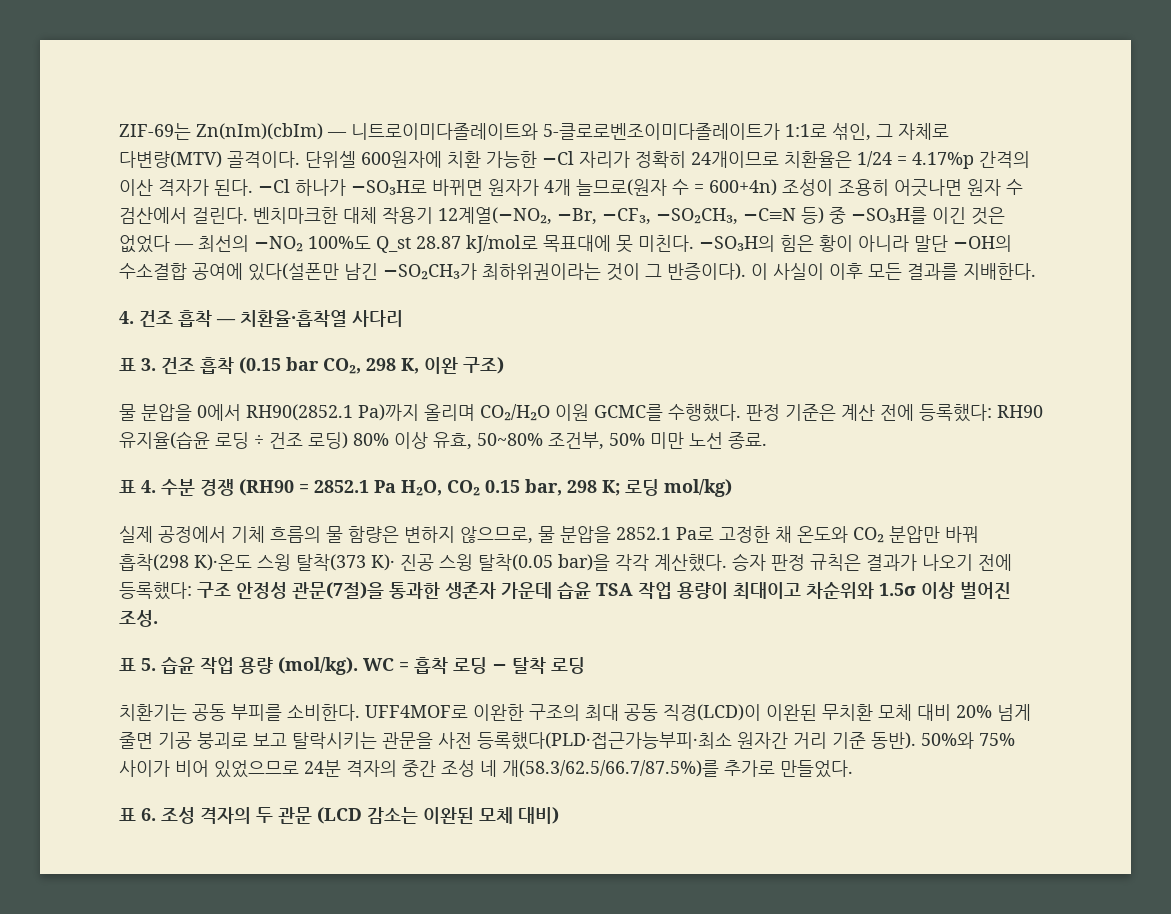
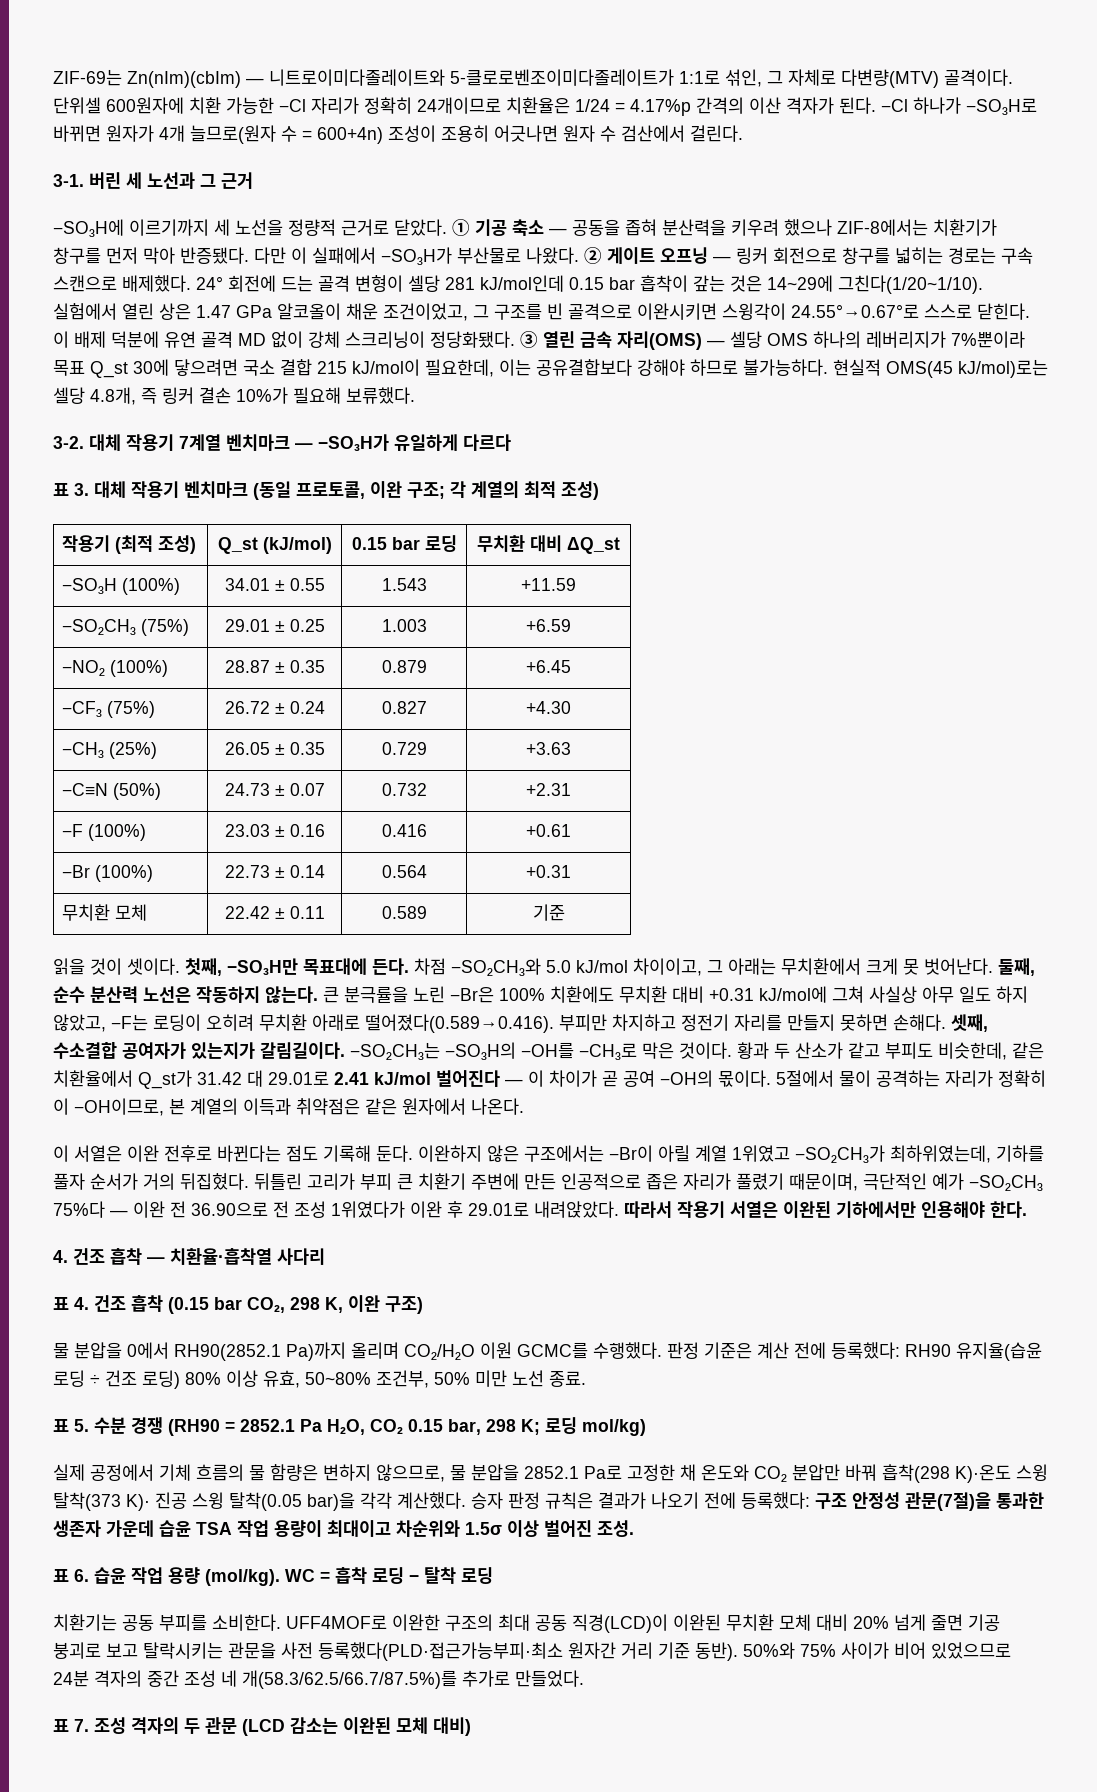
- −Cl 하나가 −SO₃H로 바뀌면 원자가 4개 늘므로(원자 수 = 600+4n) 조성이 조용히 어긋나면 원자 수 검산에서 걸린다. 벤치마크한 대체 작용기 12계열(−NO₂, −Br, −CF₃, −SO₂CH₃, −C≡N 등) 중 −SO₃H를 이긴 것은 없었다 — 최선의 −NO₂ 100%도 Q_st 28.87 kJ/mol로 목표대에 못 미친다. −SO₃H의 힘은 황이 아니라 말단 −OH의 수소결합 공여에 있다(설폰만 남긴 −SO₂CH₃가 최하위권이라는 것이 그 반증이다). 이 사실이 이후 모든 결과를 지배한다.
+ −Cl 하나가 −SO₃H로 바뀌면 원자가 4개 늘므로(원자 수 = 600+4n) 조성이 조용히 어긋나면 원자 수 검산에서 걸린다.
+ 3-1. 버린 세 노선과 그 근거
+ −SO₃H에 이르기까지 세 노선을 정량적 근거로 닫았다. ① 기공 축소 — 공동을 좁혀 분산력을 키우려 했으나 ZIF-8에서는 치환기가 창구를 먼저 막아 반증됐다. 다만 이 실패에서 −SO₃H가 부산물로 나왔다. ② 게이트 오프닝 — 링커 회전으로 창구를 넓히는 경로는 구속 스캔으로 배제했다. 24° 회전에 드는 골격 변형이 셀당 281 kJ/mol인데 0.15 bar 흡착이 갚는 것은 14~29에 그친다(1/20~1/10). 실험에서 열린 상은 1.47 GPa 알코올이 채운 조건이었고, 그 구조를 빈 골격으로 이완시키면 스윙각이 24.55°→0.67°로 스스로 닫힌다. 이 배제 덕분에 유연 골격 MD 없이 강체 스크리닝이 정당화됐다. ③ 열린 금속 자리(OMS) — 셀당 OMS 하나의 레버리지가 7%뿐이라 목표 Q_st 30에 닿으려면 국소 결합 215 kJ/mol이 필요한데, 이는 공유결합보다 강해야 하므로 불가능하다. 현실적 OMS(45 kJ/mol)로는 셀당 4.8개, 즉 링커 결손 10%가 필요해 보류했다.
+ 3-2. 대체 작용기 7계열 벤치마크 — −SO₃H가 유일하게 다르다
+ 표 3. 대체 작용기 벤치마크 (동일 프로토콜, 이완 구조; 각 계열의 최적 조성)
+ 작용기 (최적 조성) | Q_st (kJ/mol) | 0.15 bar 로딩 | 무치환 대비 ΔQ_st
+ −SO₃H (100%) | 34.01 ± 0.55 | 1.543 | +11.59
+ −SO₂CH₃ (75%) | 29.01 ± 0.25 | 1.003 | +6.59
+ −NO₂ (100%) | 28.87 ± 0.35 | 0.879 | +6.45
+ −CF₃ (75%) | 26.72 ± 0.24 | 0.827 | +4.30
+ −CH₃ (25%) | 26.05 ± 0.35 | 0.729 | +3.63
+ −C≡N (50%) | 24.73 ± 0.07 | 0.732 | +2.31
+ −F (100%) | 23.03 ± 0.16 | 0.416 | +0.61
+ −Br (100%) | 22.73 ± 0.14 | 0.564 | +0.31
+ 무치환 모체 | 22.42 ± 0.11 | 0.589 | 기준
+ 읽을 것이 셋이다. 첫째, −SO₃H만 목표대에 든다. 차점 −SO₂CH₃와 5.0 kJ/mol 차이이고, 그 아래는 무치환에서 크게 못 벗어난다. 둘째, 순수 분산력 노선은 작동하지 않는다. 큰 분극률을 노린 −Br은 100% 치환에도 무치환 대비 +0.31 kJ/mol에 그쳐 사실상 아무 일도 하지 않았고, −F는 로딩이 오히려 무치환 아래로 떨어졌다(0.589→0.416). 부피만 차지하고 정전기 자리를 만들지 못하면 손해다. 셋째, 수소결합 공여자가 있는지가 갈림길이다. −SO₂CH₃는 −SO₃H의 −OH를 −CH₃로 막은 것이다. 황과 두 산소가 같고 부피도 비슷한데, 같은 치환율에서 Q_st가 31.42 대 29.01로 2.41 kJ/mol 벌어진다 — 이 차이가 곧 공여 −OH의 몫이다. 5절에서 물이 공격하는 자리가 정확히 이 −OH이므로, 본 계열의 이득과 취약점은 같은 원자에서 나온다.
+ 이 서열은 이완 전후로 바뀐다는 점도 기록해 둔다. 이완하지 않은 구조에서는 −Br이 아릴 계열 1위였고 −SO₂CH₃가 최하위였는데, 기하를 풀자 순서가 거의 뒤집혔다. 뒤틀린 고리가 부피 큰 치환기 주변에 만든 인공적으로 좁은 자리가 풀렸기 때문이며, 극단적인 예가 −SO₂CH₃ 75%다 — 이완 전 36.90으로 전 조성 1위였다가 이완 후 29.01로 내려앉았다. 따라서 작용기 서열은 이완된 기하에서만 인용해야 한다.
- 표 3. 건조 흡착 (0.15 bar CO₂, 298 K, 이완 구조)
+ 표 4. 건조 흡착 (0.15 bar CO₂, 298 K, 이완 구조)
- 표 4. 수분 경쟁 (RH90 = 2852.1 Pa H₂O, CO₂ 0.15 bar, 298 K; 로딩 mol/kg)
+ 표 5. 수분 경쟁 (RH90 = 2852.1 Pa H₂O, CO₂ 0.15 bar, 298 K; 로딩 mol/kg)
- 표 5. 습윤 작업 용량 (mol/kg).
+ 표 6. 습윤 작업 용량 (mol/kg).
- 표 6. 조성 격자의 두 관문 (LCD 감소는 이완된 모체 대비)
+ 표 7. 조성 격자의 두 관문 (LCD 감소는 이완된 모체 대비)

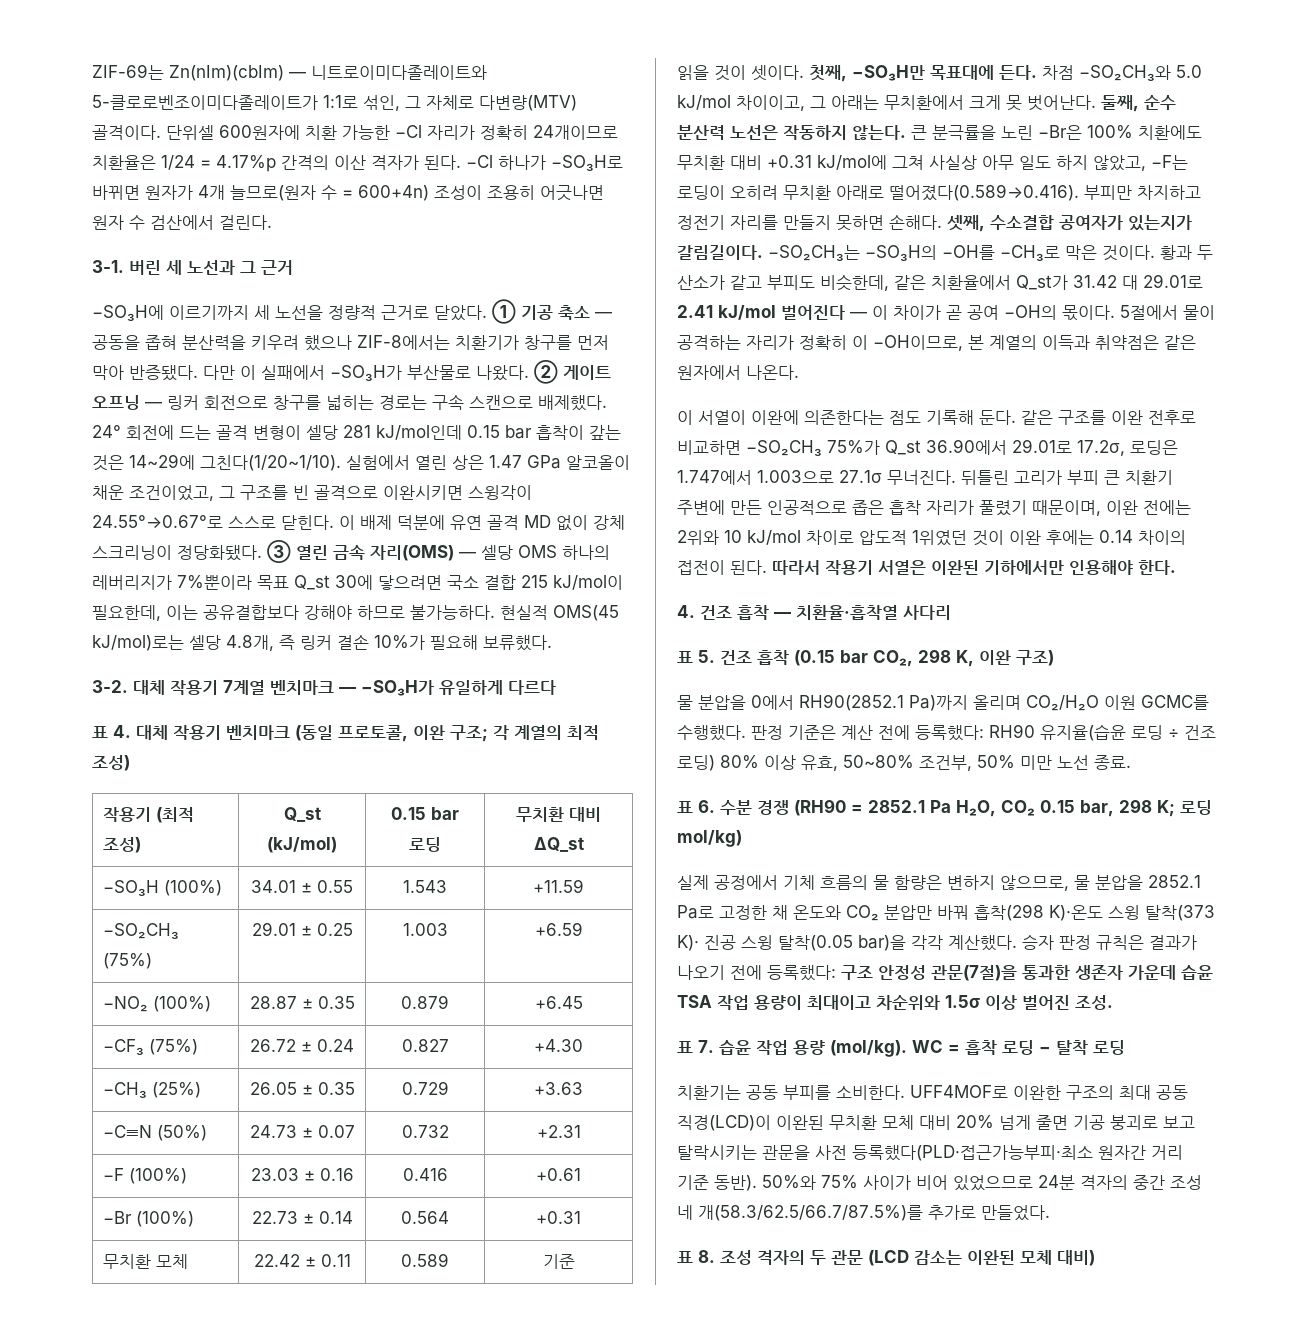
- 표 3. 대체 작용기 벤치마크 (동일 프로토콜, 이완 구조; 각 계열의 최적 조성)
+ 표 4. 대체 작용기 벤치마크 (동일 프로토콜, 이완 구조; 각 계열의 최적 조성)
- 이 서열은 이완 전후로 바뀐다는 점도 기록해 둔다. 이완하지 않은 구조에서는 −Br이 아릴 계열 1위였고 −SO₂CH₃가 최하위였는데, 기하를 풀자 순서가 거의 뒤집혔다.
+ 이 서열이 이완에 의존한다는 점도 기록해 둔다. 같은 구조를 이완 전후로 비교하면 −SO₂CH₃ 75%가 Q_st 36.90에서 29.01로 17.2σ, 로딩은 1.747에서 1.003으로 27.1σ 무너진다.
- 뒤틀린 고리가 부피 큰 치환기 주변에 만든 인공적으로 좁은 자리가 풀렸기 때문이며, 극단적인 예가 −SO₂CH₃ 75%다 — 이완 전 36.90으로 전 조성 1위였다가 이완 후 29.01로 내려앉았다.
+ 뒤틀린 고리가 부피 큰 치환기 주변에 만든 인공적으로 좁은 흡착 자리가 풀렸기 때문이며, 이완 전에는 2위와 10 kJ/mol 차이로 압도적 1위였던 것이 이완 후에는 0.14 차이의 접전이 된다.
- 표 4. 건조 흡착 (0.15 bar CO₂, 298 K, 이완 구조)
+ 표 5. 건조 흡착 (0.15 bar CO₂, 298 K, 이완 구조)
- 표 5. 수분 경쟁 (RH90 = 2852.1 Pa H₂O, CO₂ 0.15 bar, 298 K; 로딩 mol/kg)
+ 표 6. 수분 경쟁 (RH90 = 2852.1 Pa H₂O, CO₂ 0.15 bar, 298 K; 로딩 mol/kg)
- 표 6. 습윤 작업 용량 (mol/kg).
+ 표 7. 습윤 작업 용량 (mol/kg).
- 표 7. 조성 격자의 두 관문 (LCD 감소는 이완된 모체 대비)
+ 표 8. 조성 격자의 두 관문 (LCD 감소는 이완된 모체 대비)

